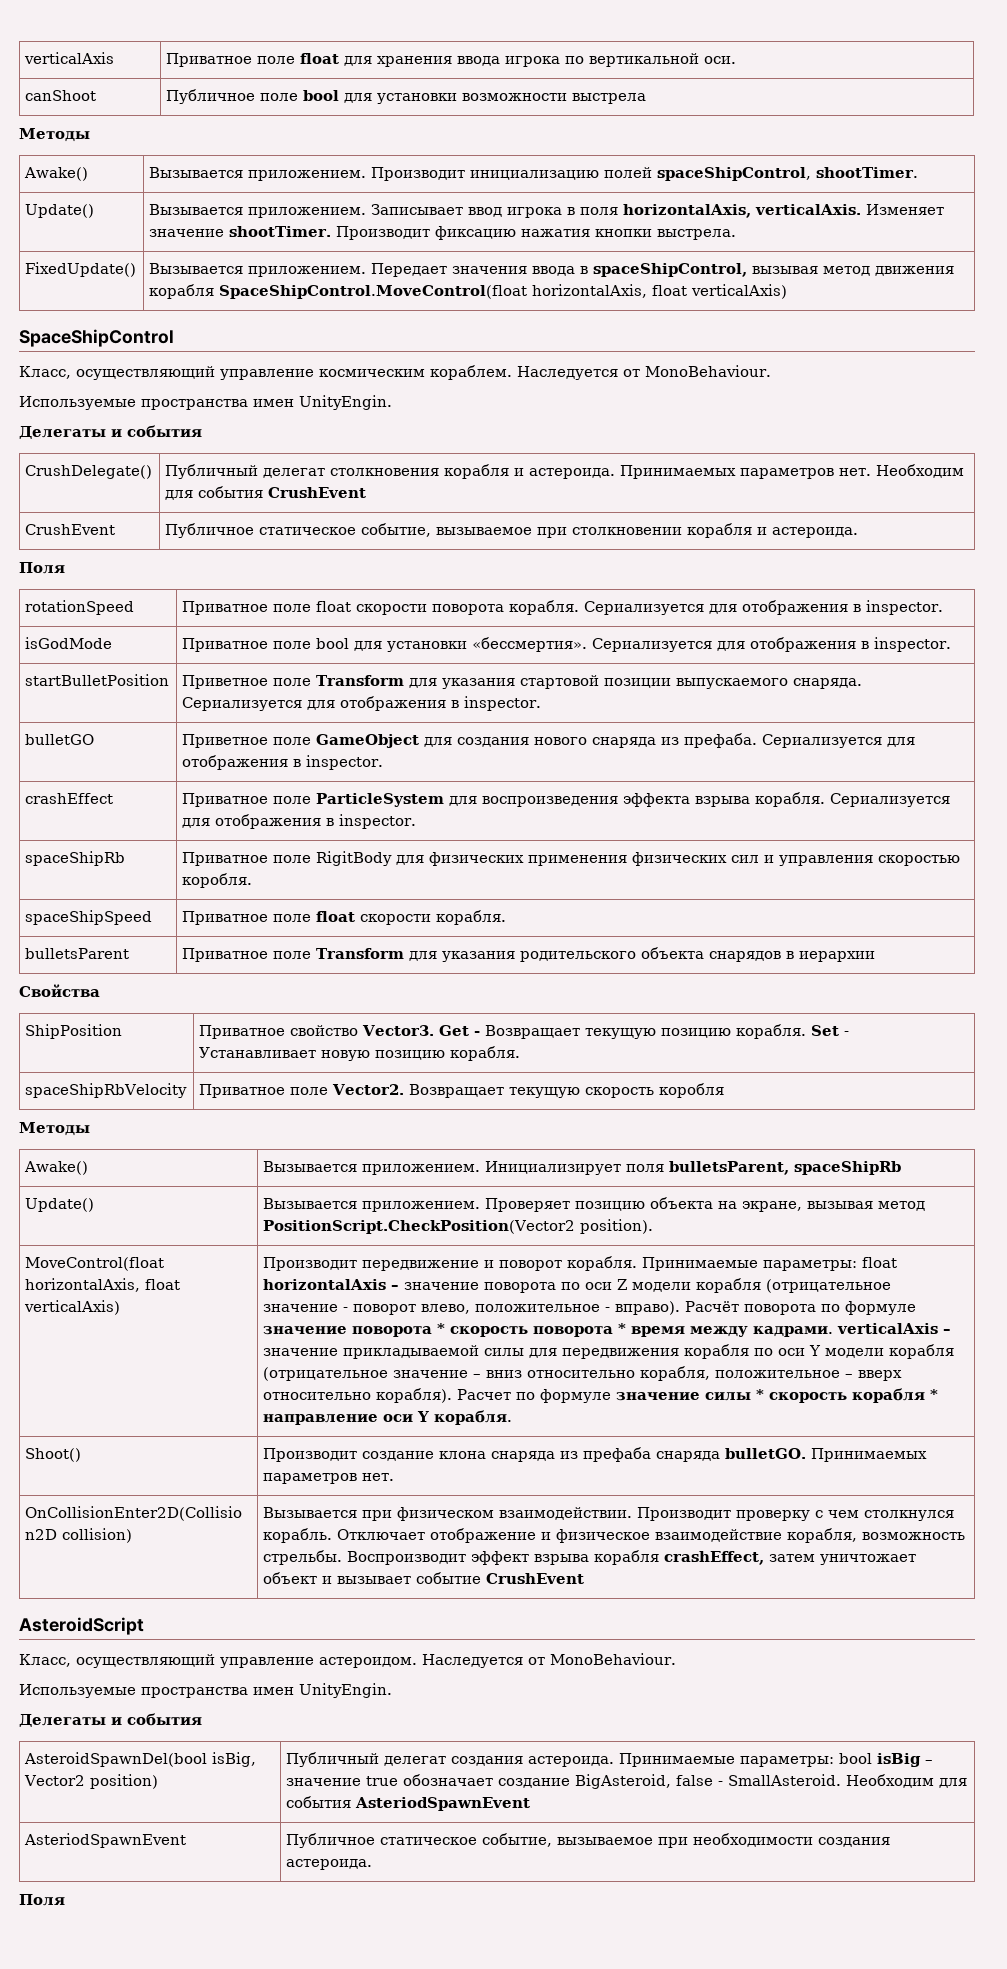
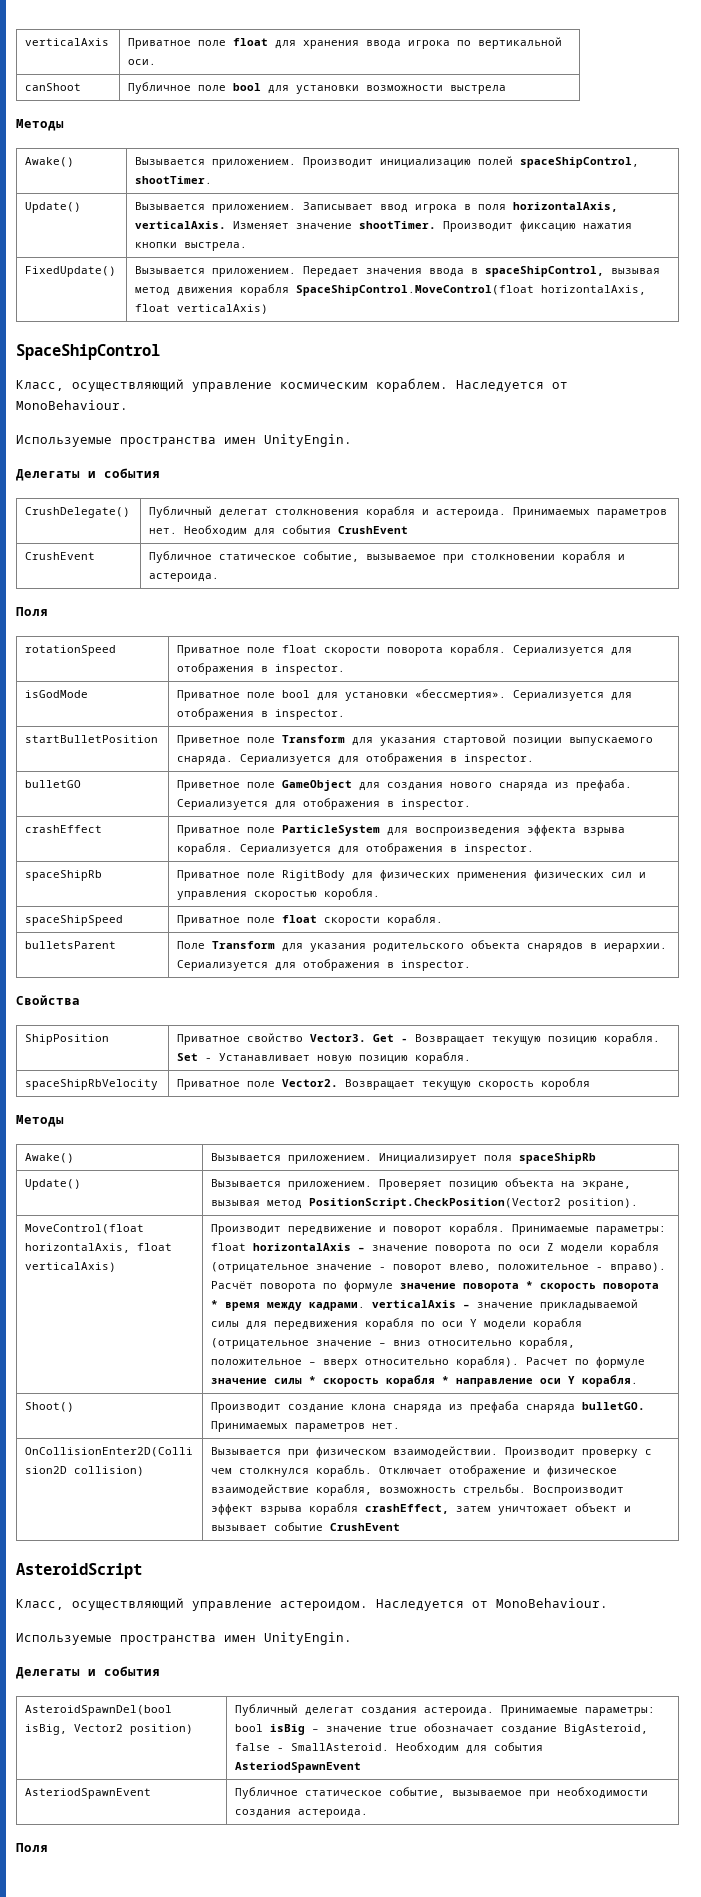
- bulletsParent | Приватное поле Transform для указания родительского объекта снарядов в иерархии
+ bulletsParent | Поле Transform для указания родительского объекта снарядов в иерархии. Сериализуется для отображения в inspector.
- Awake() | Вызывается приложением. Инициализирует поля bulletsParent, spaceShipRb
+ Awake() | Вызывается приложением. Инициализирует поля spaceShipRb

